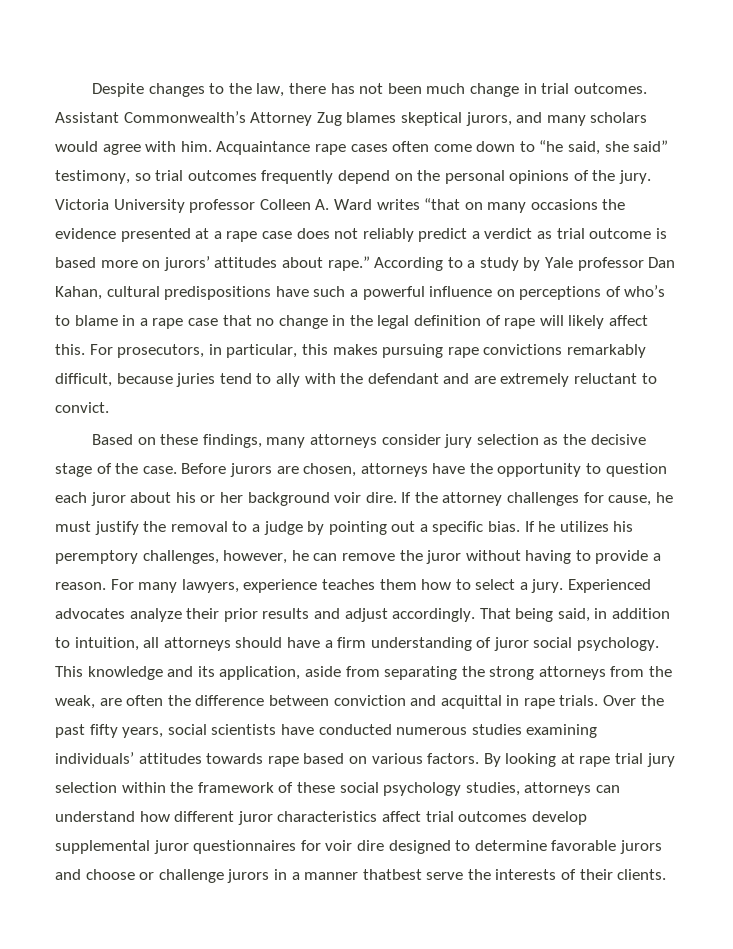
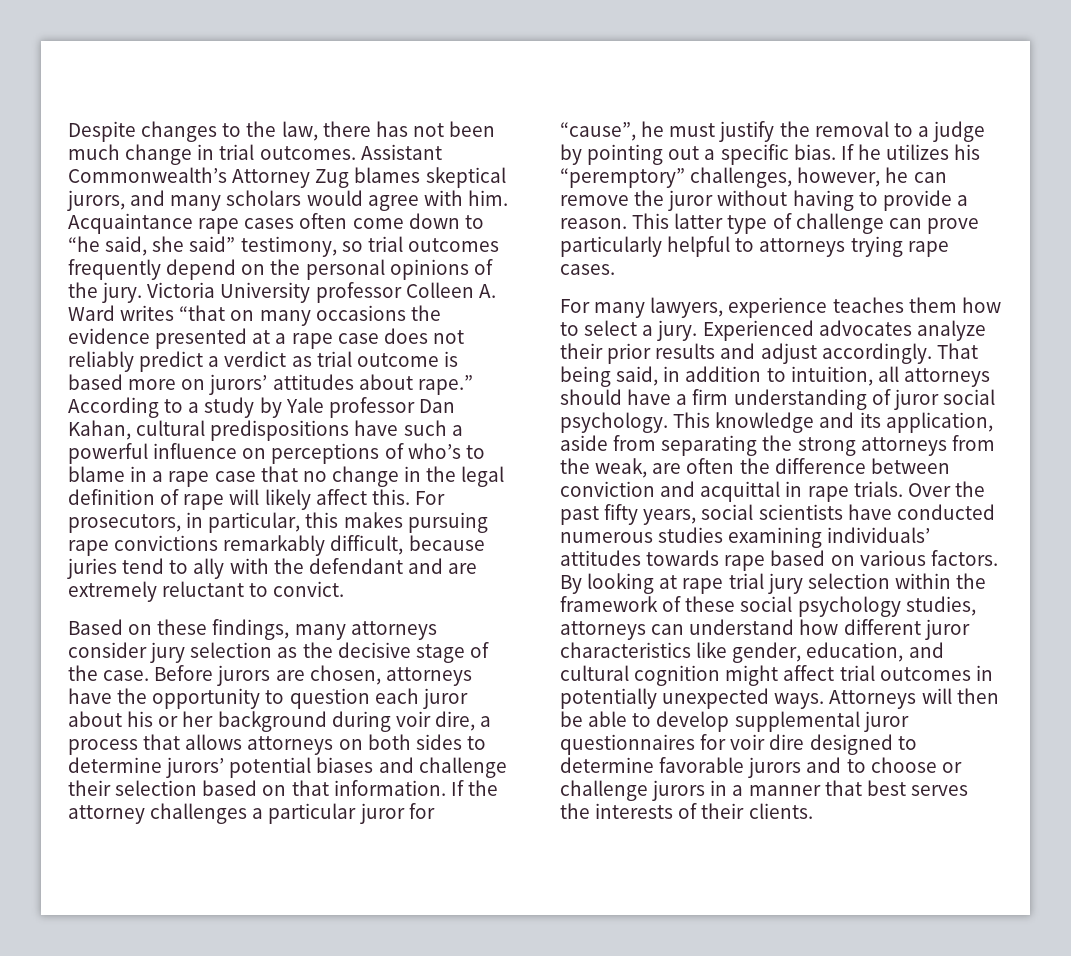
- Before jurors are chosen, attorneys have the opportunity to question each juror about his or her background voir dire. If the attorney challenges for cause, he must justify the removal to a judge by pointing out a specific bias.
+ Before jurors are chosen, attorneys have the opportunity to question each juror about his or her background during voir dire, a process that allows attorneys on both sides to determine jurors’ potential biases and challenge their selection based on that information. If the attorney challenges a particular juror for “cause”, he must justify the removal to a judge by pointing out a specific bias.
- If he utilizes his peremptory challenges, however, he can remove the juror without having to provide a reason. For many lawyers, experience teaches them how to select a jury.
+ If he utilizes his “peremptory” challenges, however, he can remove the juror without having to provide a reason. This latter type of challenge can prove particularly helpful to attorneys trying rape cases.
+ For many lawyers, experience teaches them how to select a jury.
- By looking at rape trial jury selection within the framework of these social psychology studies, attorneys can understand how different juror characteristics affect trial outcomes develop supplemental juror questionnaires for voir dire designed to determine favorable jurors and choose or challenge jurors in a manner thatbest serve the interests of their clients.
+ By looking at rape trial jury selection within the framework of these social psychology studies, attorneys can understand how different juror characteristics like gender, education, and cultural cognition might affect trial outcomes in potentially unexpected ways. Attorneys will then be able to develop supplemental juror questionnaires for voir dire designed to determine favorable jurors and to choose or challenge jurors in a manner that best serves the interests of their clients.

